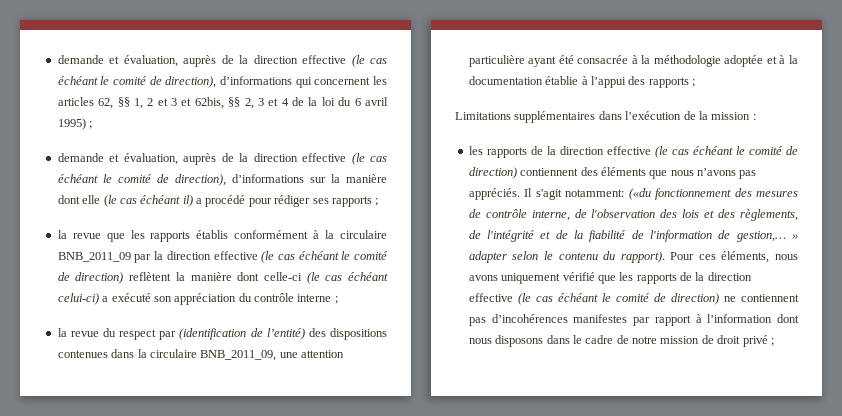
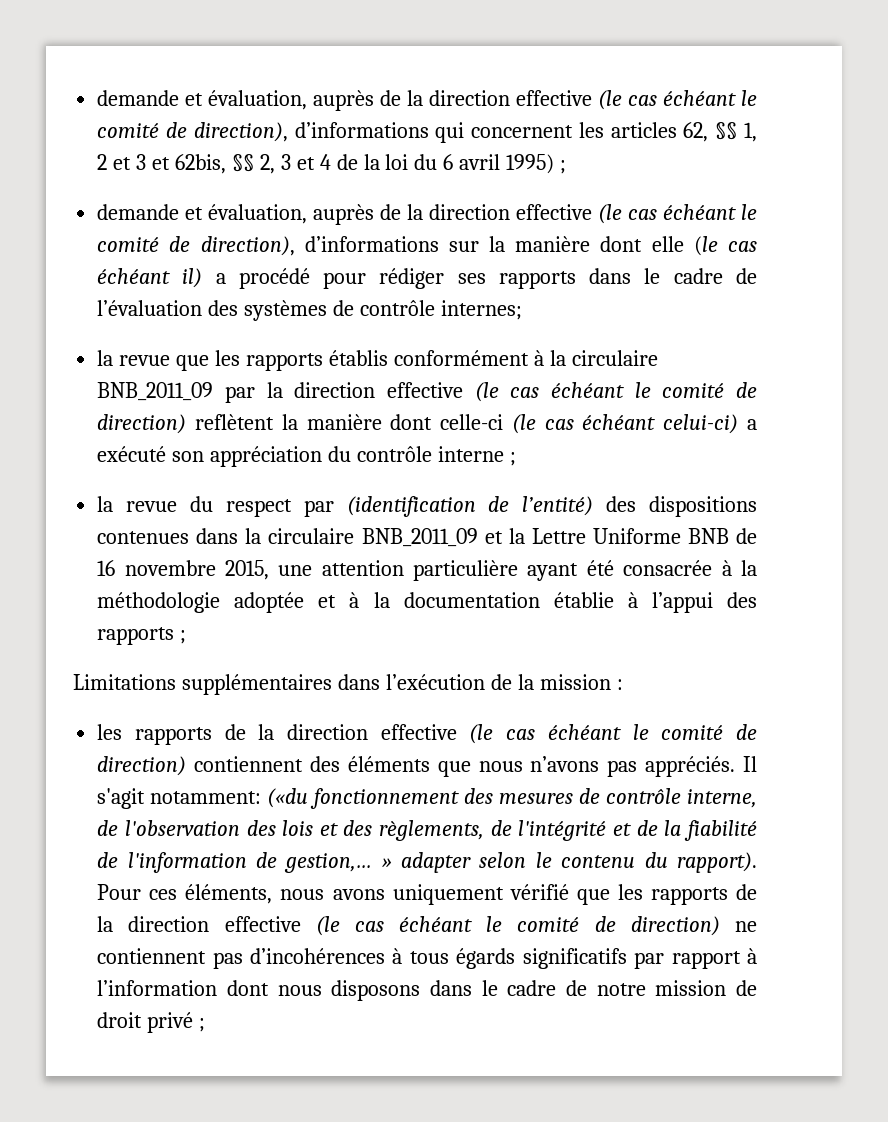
- demande et évaluation, auprès de la direction effective (le cas échéant le comité de direction), d’informations sur la manière dont elle (le cas échéant il) a procédé pour rédiger ses rapports ;
+ demande et évaluation, auprès de la direction effective (le cas échéant le comité de direction), d’informations sur la manière dont elle (le cas échéant il) a procédé pour rédiger ses rapports dans le cadre de l’évaluation des systèmes de contrôle internes;
- la revue du respect par (identification de l’entité) des dispositions contenues dans la circulaire BNB_2011_09, une attention particulière ayant été consacrée à la méthodologie adoptée et à la documentation établie à l’appui des rapports ;
+ la revue du respect par (identification de l’entité) des dispositions contenues dans la circulaire BNB_2011_09 et la Lettre Uniforme BNB de 16 novembre 2015, une attention particulière ayant été consacrée à la méthodologie adoptée et à la documentation établie à l’appui des rapports ;
- Pour ces éléments, nous avons uniquement vérifié que les rapports de la direction effective (le cas échéant le comité de direction) ne contiennent pas d’incohérences manifestes par rapport à l’information dont nous disposons dans le cadre de notre mission de droit privé ;
+ Pour ces éléments, nous avons uniquement vérifié que les rapports de la direction effective (le cas échéant le comité de direction) ne contiennent pas d’incohérences à tous égards significatifs par rapport à l’information dont nous disposons dans le cadre de notre mission de droit privé ;

